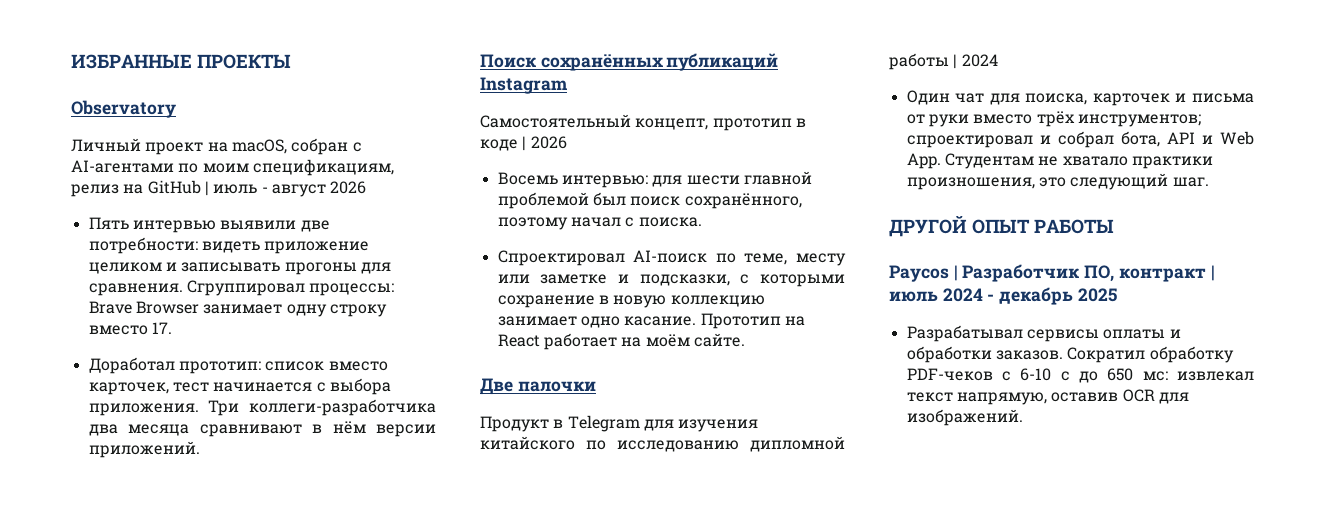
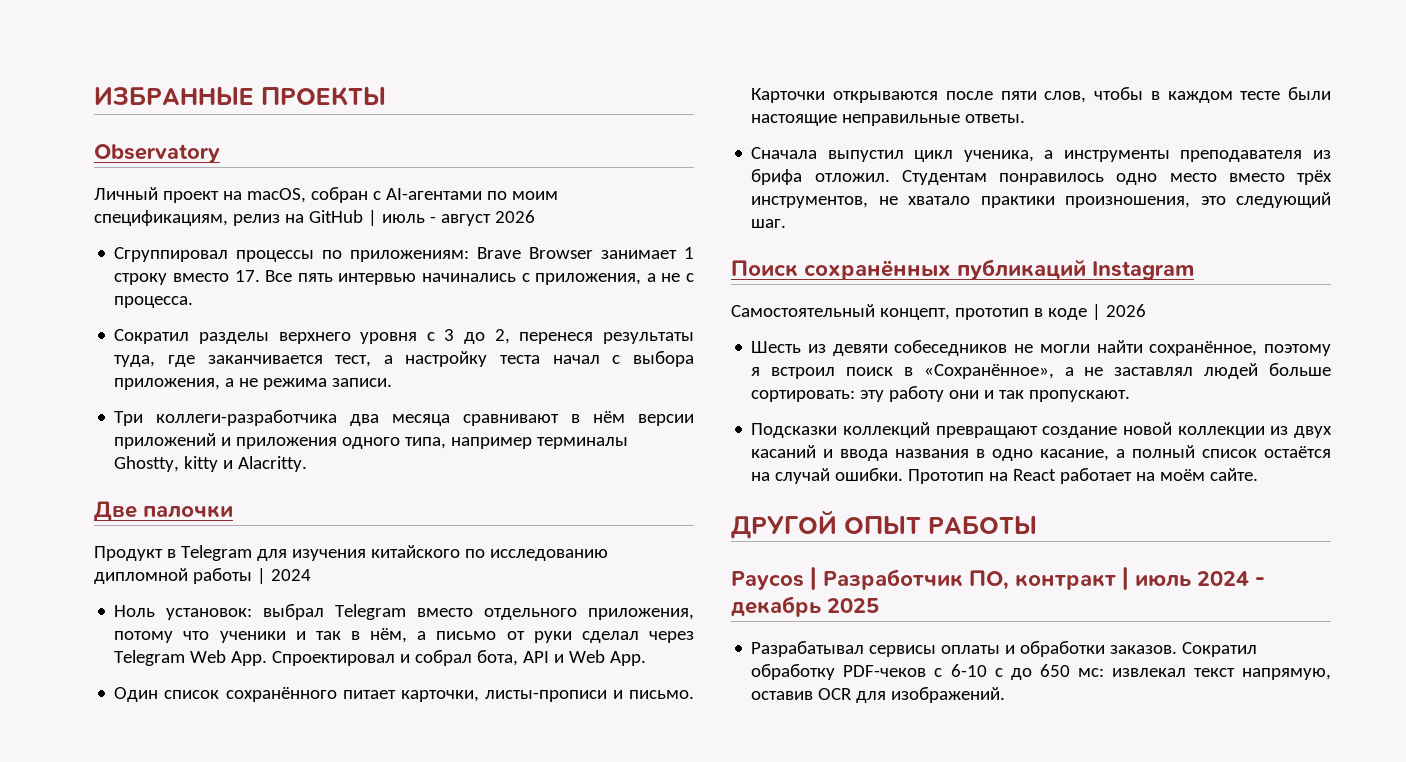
- Пять интервью выявили две потребности: видеть приложение целиком и записывать прогоны для сравнения. Сгруппировал процессы: Brave Browser занимает одну строку вместо 17.
- Доработал прототип: список вместо карточек, тест начинается с выбора приложения. Три коллеги-разработчика два месяца сравнивают в нём версии приложений.
- Поиск сохранённых публикаций Instagram
- Самостоятельный концепт, прототип в коде | 2026
- Восемь интервью: для шести главной проблемой был поиск сохранённого, поэтому начал с поиска.
- Спроектировал AI-поиск по теме, месту или заметке и подсказки, с которыми сохранение в новую коллекцию занимает одно касание. Прототип на React работает на моём сайте.
+ Сгруппировал процессы по приложениям: Brave Browser занимает 1 строку вместо 17. Все пять интервью начинались с приложения, а не с процесса.
+ Сократил разделы верхнего уровня с 3 до 2, перенеся результаты туда, где заканчивается тест, а настройку теста начал с выбора приложения, а не режима записи.
+ Три коллеги-разработчика два месяца сравнивают в нём версии приложений и приложения одного типа, например терминалы Ghostty, kitty и Alacritty.
- Один чат для поиска, карточек и письма от руки вместо трёх инструментов; спроектировал и собрал бота, API и Web App. Студентам не хватало практики произношения, это следующий шаг.
+ Ноль установок: выбрал Telegram вместо отдельного приложения, потому что ученики и так в нём, а письмо от руки сделал через Telegram Web App. Спроектировал и собрал бота, API и Web App.
+ Один список сохранённого питает карточки, листы-прописи и письмо. Карточки открываются после пяти слов, чтобы в каждом тесте были настоящие неправильные ответы.
+ Сначала выпустил цикл ученика, а инструменты преподавателя из брифа отложил. Студентам понравилось одно место вместо трёх инструментов, не хватало практики произношения, это следующий шаг.
+ Поиск сохранённых публикаций Instagram
+ Самостоятельный концепт, прототип в коде | 2026
+ Шесть из девяти собеседников не могли найти сохранённое, поэтому я встроил поиск в «Сохранённое», а не заставлял людей больше сортировать: эту работу они и так пропускают.
+ Подсказки коллекций превращают создание новой коллекции из двух касаний и ввода названия в одно касание, а полный список остаётся на случай ошибки. Прототип на React работает на моём сайте.

